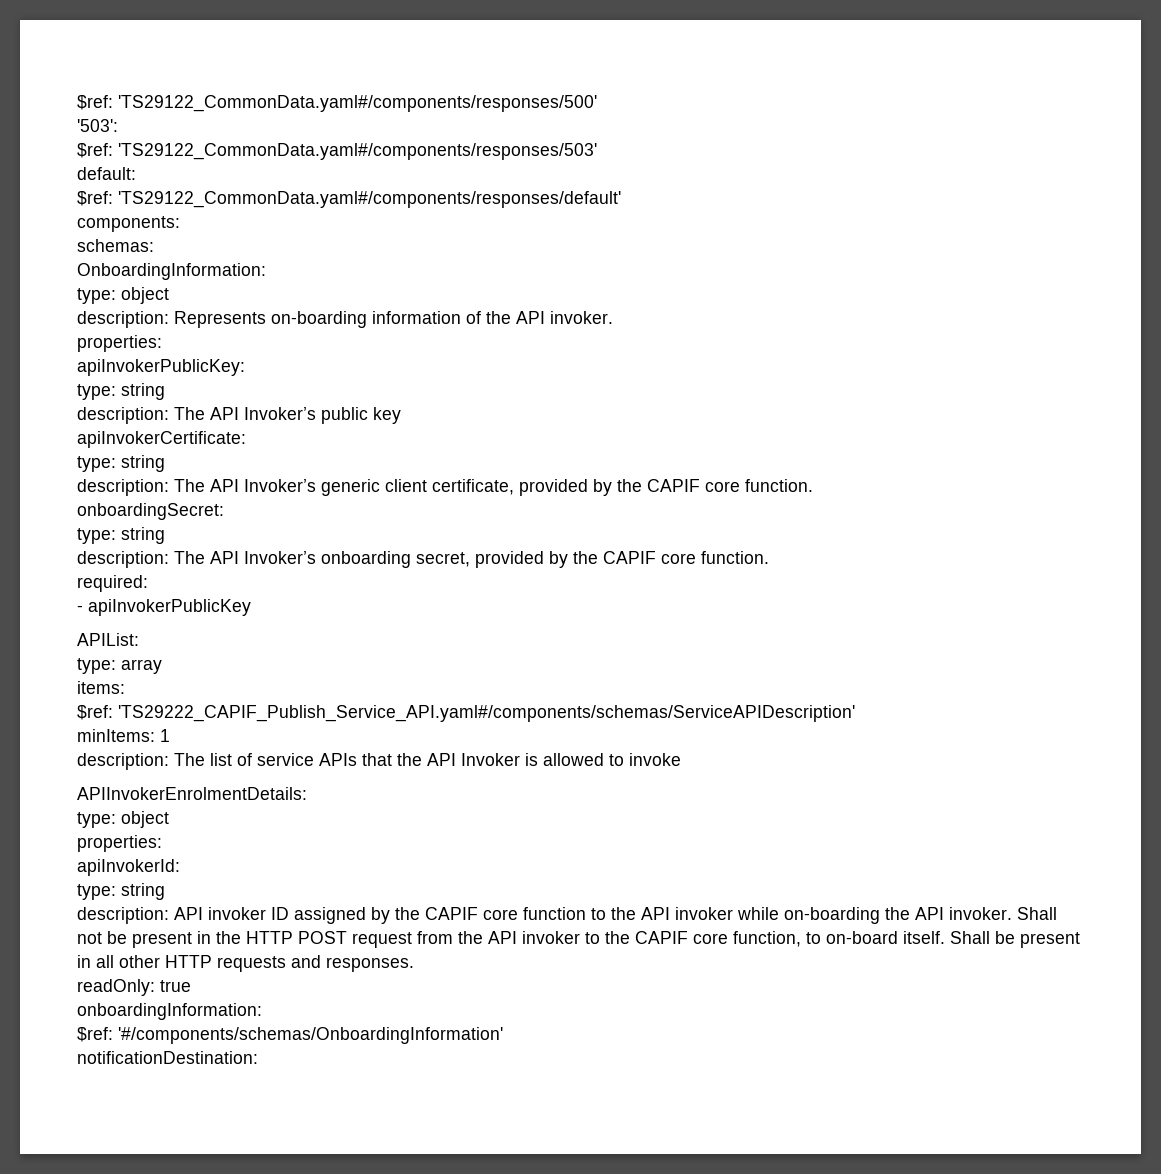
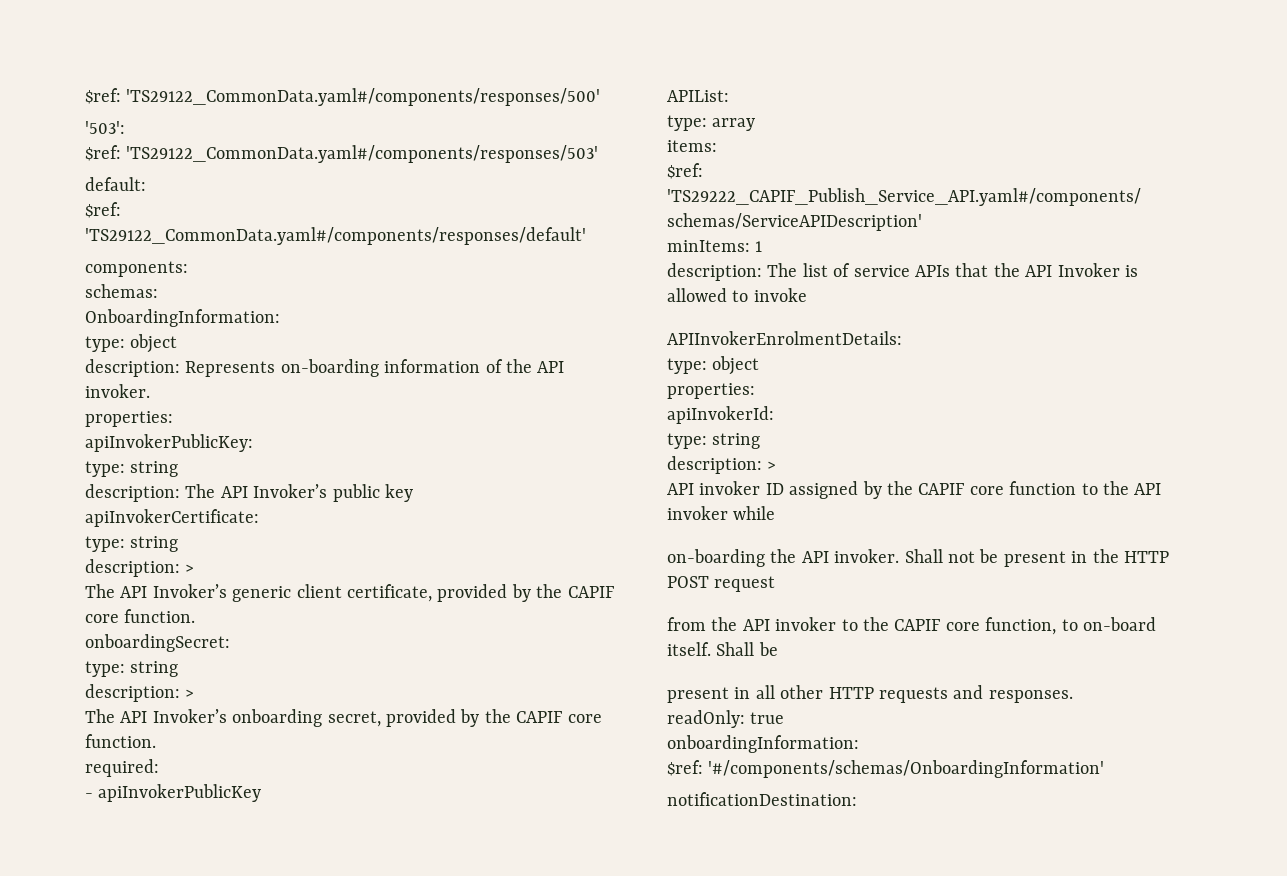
  apiInvokerCertificate:
  type: string
- description: The API Invoker’s generic client certificate, provided by the CAPIF core function.
+ description: >
+ The API Invoker’s generic client certificate, provided by the CAPIF core function.
  onboardingSecret:
  type: string
- description: The API Invoker’s onboarding secret, provided by the CAPIF core function.
+ description: >
+ The API Invoker’s onboarding secret, provided by the CAPIF core function.
  apiInvokerId:
  type: string
- description: API invoker ID assigned by the CAPIF core function to the API invoker while on-boarding the API invoker.
+ description: >
+ API invoker ID assigned by the CAPIF core function to the API invoker while
+ on-boarding the API invoker.
- Shall not be present in the HTTP POST request from the API invoker to the CAPIF core function, to on-board itself.
+ Shall not be present in the HTTP POST request
+ from the API invoker to the CAPIF core function, to on-board itself.
- Shall be present in all other HTTP requests and responses.
+ Shall be
+ present in all other HTTP requests and responses.

